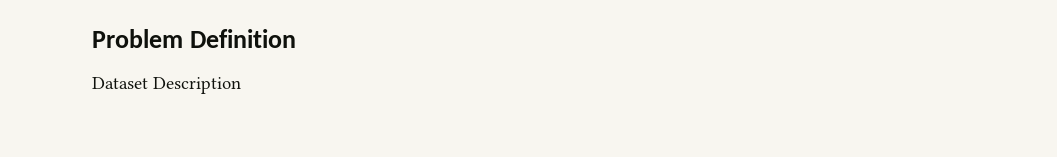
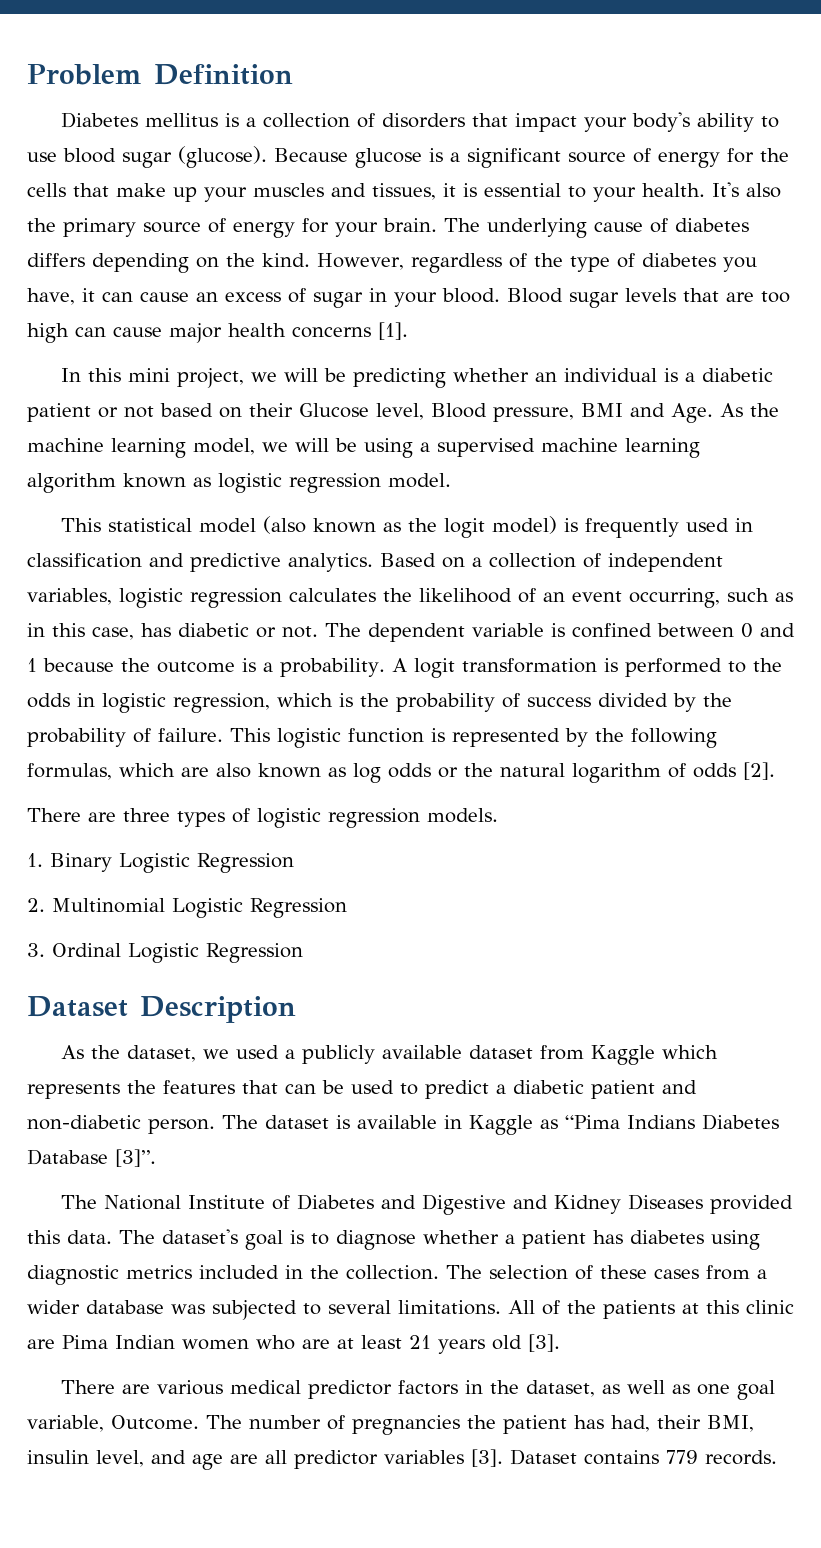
+ Diabetes mellitus is a collection of disorders that impact your body's ability to use blood sugar (glucose). Because glucose is a significant source of energy for the cells that make up your muscles and tissues, it is essential to your health. It's also the primary source of energy for your brain. The underlying cause of diabetes differs depending on the kind. However, regardless of the type of diabetes you have, it can cause an excess of sugar in your blood. Blood sugar levels that are too high can cause major health concerns [1].
+ In this mini project, we will be predicting whether an individual is a diabetic patient or not based on their Glucose level, Blood pressure, BMI and Age. As the machine learning model, we will be using a supervised machine learning algorithm known as logistic regression model.
+ This statistical model (also known as the logit model) is frequently used in classification and predictive analytics. Based on a collection of independent variables, logistic regression calculates the likelihood of an event occurring, such as in this case, has diabetic or not. The dependent variable is confined between 0 and 1 because the outcome is a probability. A logit transformation is performed to the odds in logistic regression, which is the probability of success divided by the probability of failure. This logistic function is represented by the following formulas, which are also known as log odds or the natural logarithm of odds [2].
+ There are three types of logistic regression models.
+ 1. Binary Logistic Regression
+ 2. Multinomial Logistic Regression
+ 3. Ordinal Logistic Regression
  Dataset Description
+ As the dataset, we used a publicly available dataset from Kaggle which represents the features that can be used to predict a diabetic patient and non-diabetic person. The dataset is available in Kaggle as “Pima Indians Diabetes Database [3]”.
+ The National Institute of Diabetes and Digestive and Kidney Diseases provided this data. The dataset's goal is to diagnose whether a patient has diabetes using diagnostic metrics included in the collection. The selection of these cases from a wider database was subjected to several limitations. All of the patients at this clinic are Pima Indian women who are at least 21 years old [3].
+ There are various medical predictor factors in the dataset, as well as one goal variable, Outcome. The number of pregnancies the patient has had, their BMI, insulin level, and age are all predictor variables [3]. Dataset contains 779 records.

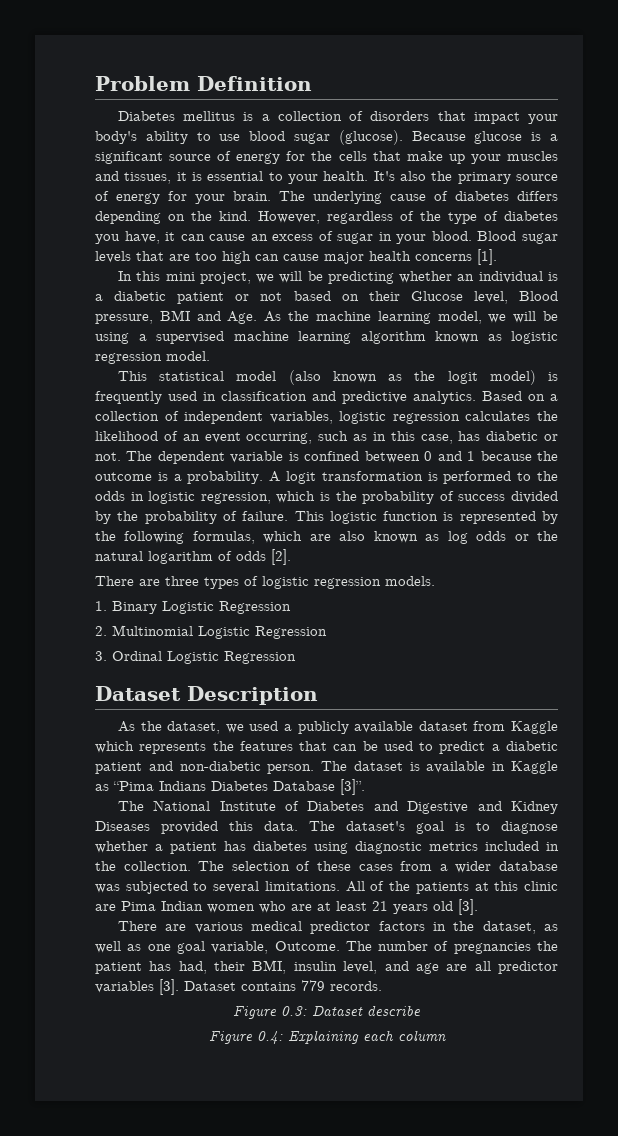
+ Figure 0.3: Dataset describe
+ Figure 0.4: Explaining each column

